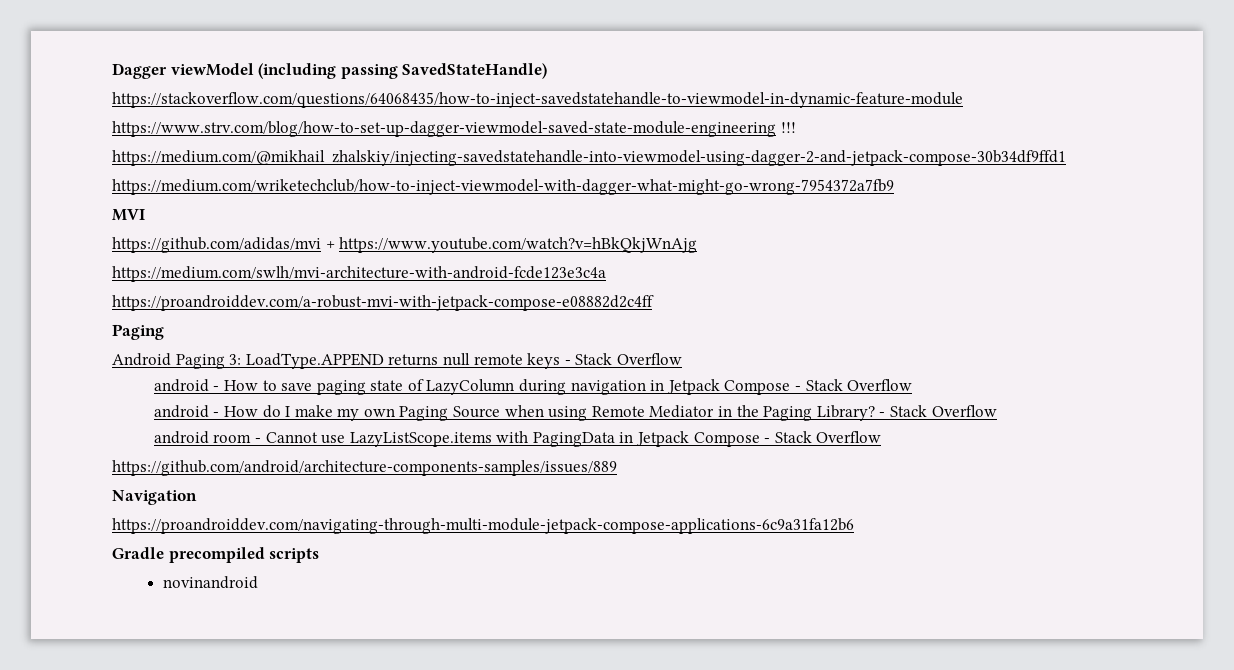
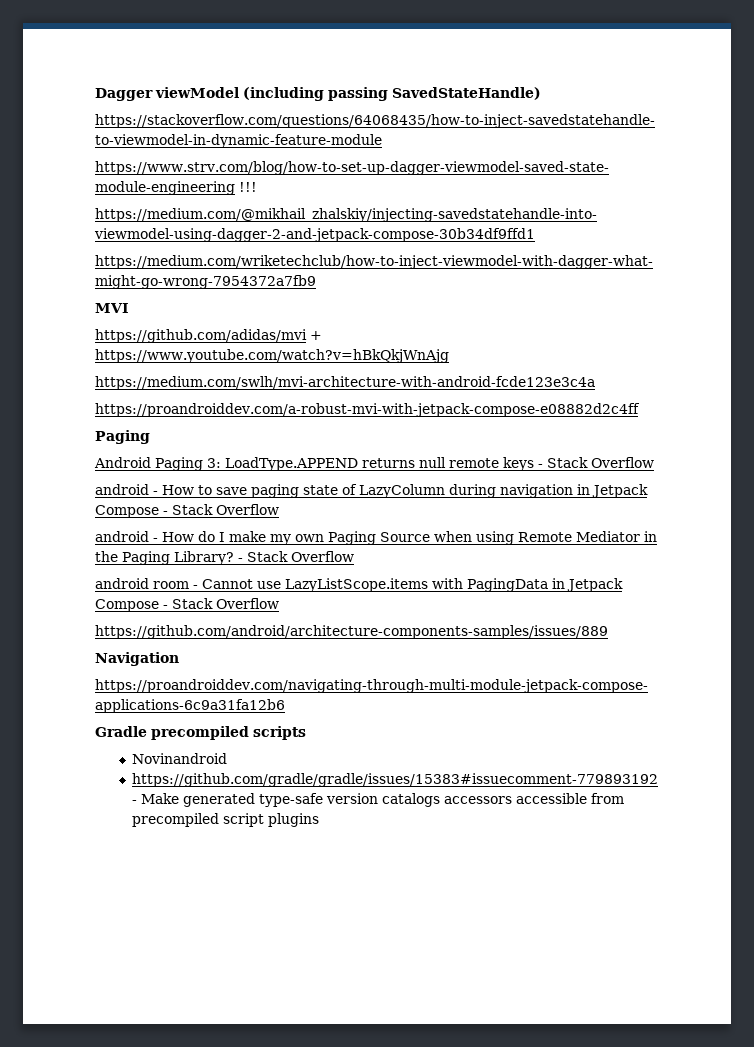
- novinandroid
+ Novinandroid
+ https://github.com/gradle/gradle/issues/15383#issuecomment-779893192 - Make generated type-safe version catalogs accessors accessible from precompiled script plugins

